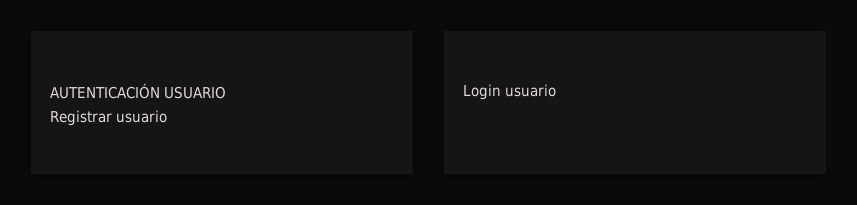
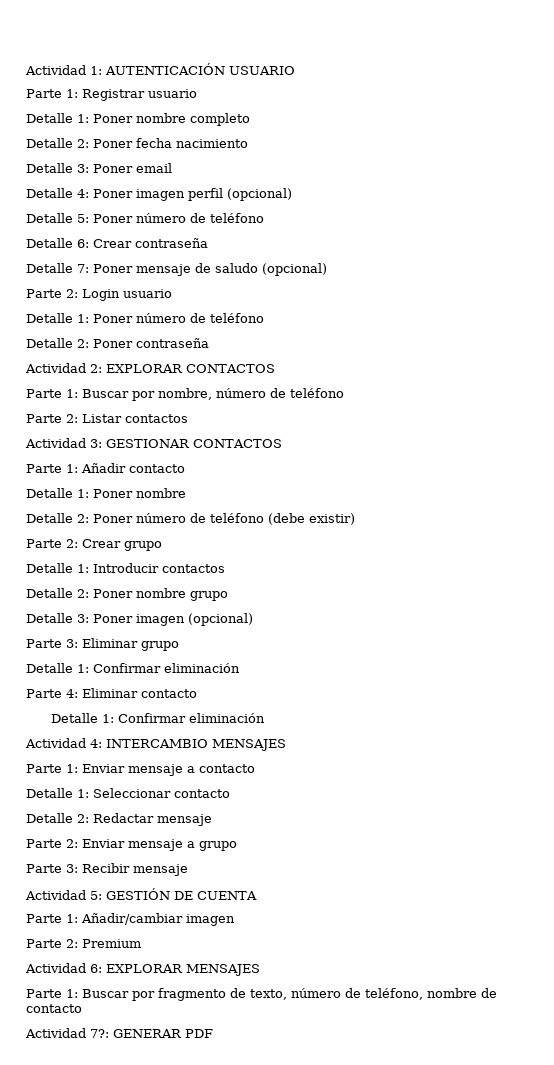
- AUTENTICACIÓN USUARIO
+ Actividad 1: AUTENTICACIÓN USUARIO
- Registrar usuario
+ Parte 1: Registrar usuario
- Login usuario
+ Detalle 1: Poner nombre completo
+ Detalle 2: Poner fecha nacimiento
+ Detalle 3: Poner email
+ Detalle 4: Poner imagen perfil (opcional)
+ Detalle 5: Poner número de teléfono
+ Detalle 6: Crear contraseña
+ Detalle 7: Poner mensaje de saludo (opcional)
+ Parte 2: Login usuario
+ Detalle 1: Poner número de teléfono
+ Detalle 2: Poner contraseña
+ Actividad 2: EXPLORAR CONTACTOS
+ Parte 1: Buscar por nombre, número de teléfono
+ Parte 2: Listar contactos
+ Actividad 3: GESTIONAR CONTACTOS
+ Parte 1: Añadir contacto
+ Detalle 1: Poner nombre
+ Detalle 2: Poner número de teléfono (debe existir)
+ Parte 2: Crear grupo
+ Detalle 1: Introducir contactos
+ Detalle 2: Poner nombre grupo
+ Detalle 3: Poner imagen (opcional)
+ Parte 3: Eliminar grupo
+ Detalle 1: Confirmar eliminación
+ Parte 4: Eliminar contacto
+ Detalle 1: Confirmar eliminación
+ Actividad 4: INTERCAMBIO MENSAJES
+ Parte 1: Enviar mensaje a contacto
+ Detalle 1: Seleccionar contacto
+ Detalle 2: Redactar mensaje
+ Parte 2: Enviar mensaje a grupo
+ Parte 3: Recibir mensaje
+ Actividad 5: GESTIÓN DE CUENTA
+ Parte 1: Añadir/cambiar imagen
+ Parte 2: Premium
+ Actividad 6: EXPLORAR MENSAJES
+ Parte 1: Buscar por fragmento de texto, número de teléfono, nombre de contacto
+ Actividad 7?: GENERAR PDF

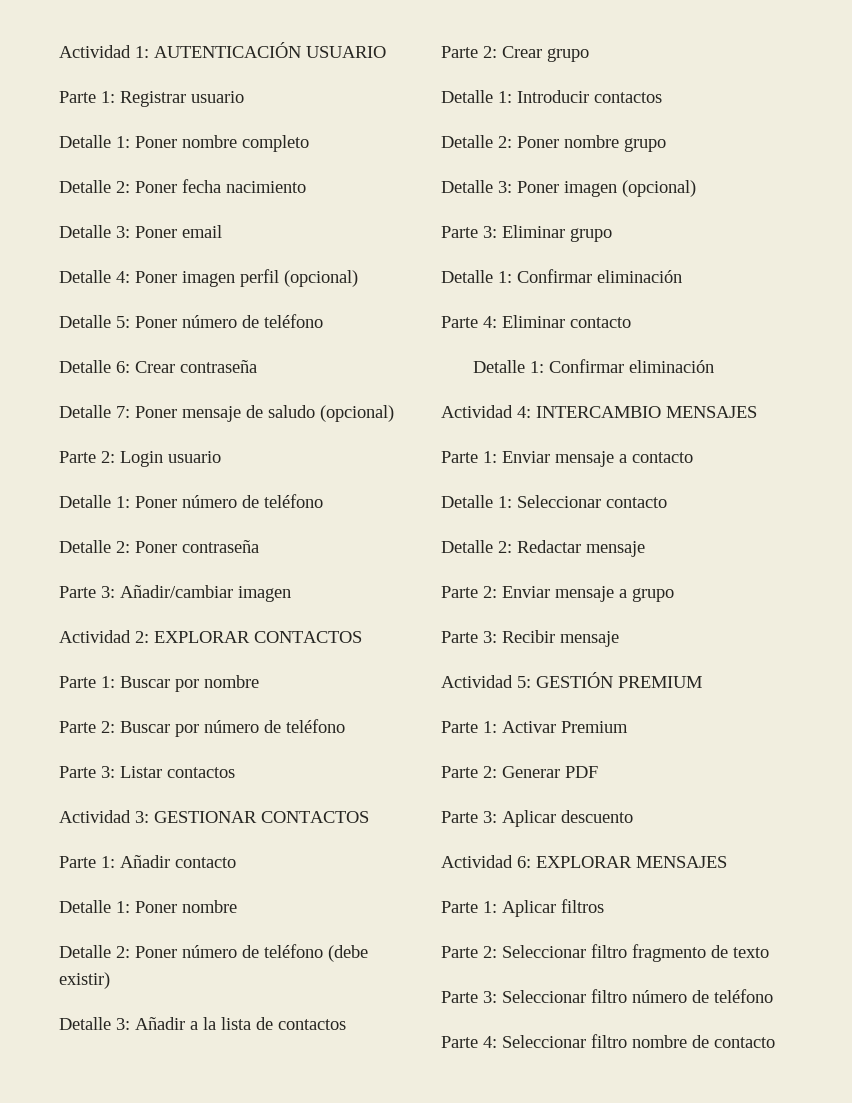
+ Parte 3: Añadir/cambiar imagen
- Parte 1: Buscar por nombre, número de teléfono
- Parte 2: Listar contactos
+ Parte 1: Buscar por nombre
+ Parte 2: Buscar por número de teléfono
+ Parte 3: Listar contactos
+ Detalle 3: Añadir a la lista de contactos
- Actividad 5: GESTIÓN DE CUENTA
- Parte 1: Añadir/cambiar imagen
- Parte 2: Premium
+ Actividad 5: GESTIÓN PREMIUM
+ Parte 1: Activar Premium
+ Parte 2: Generar PDF
+ Parte 3: Aplicar descuento
- Parte 1: Buscar por fragmento de texto, número de teléfono, nombre de contacto
+ Parte 1: Aplicar filtros
+ Parte 2: Seleccionar filtro fragmento de texto
+ Parte 3: Seleccionar filtro número de teléfono
+ Parte 4: Seleccionar filtro nombre de contacto
- Actividad 7?: GENERAR PDF

